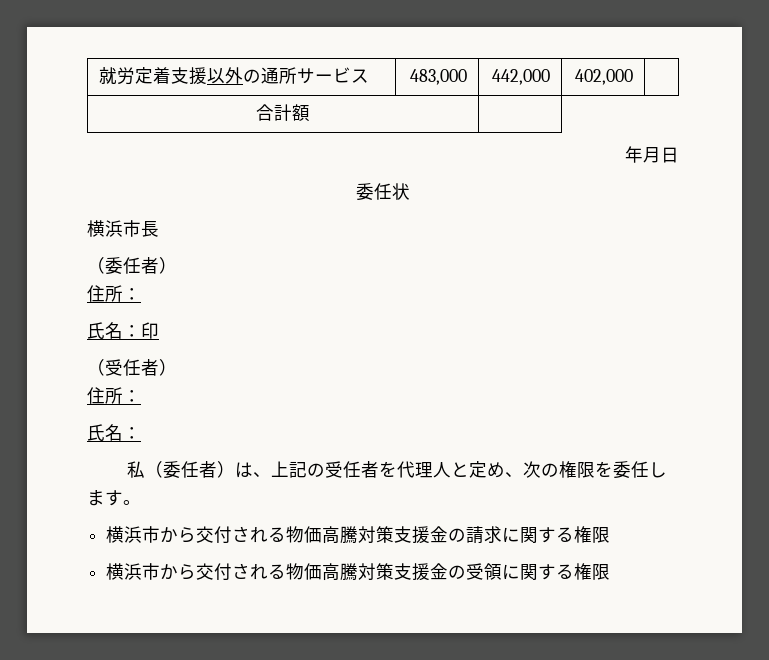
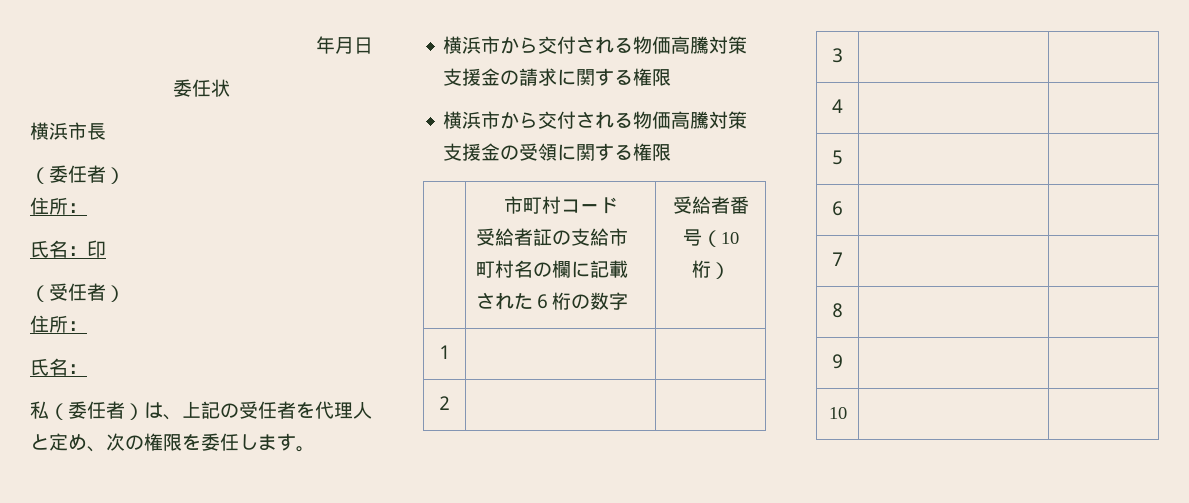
- 就労定着支援以外の通所サービス | 483,000 | 442,000 | 402,000 |
- 合計額 |
+ | 市町村コード
+ 受給者証の支給市町村名の欄に記載された６桁の数字 | 受給者番号（10桁）
+ １ | |
+ ２ | |
+ ３ | |
+ ４ | |
+ ５ | |
+ ６ | |
+ ７ | |
+ ８ | |
+ ９ | |
+ 10 | |

